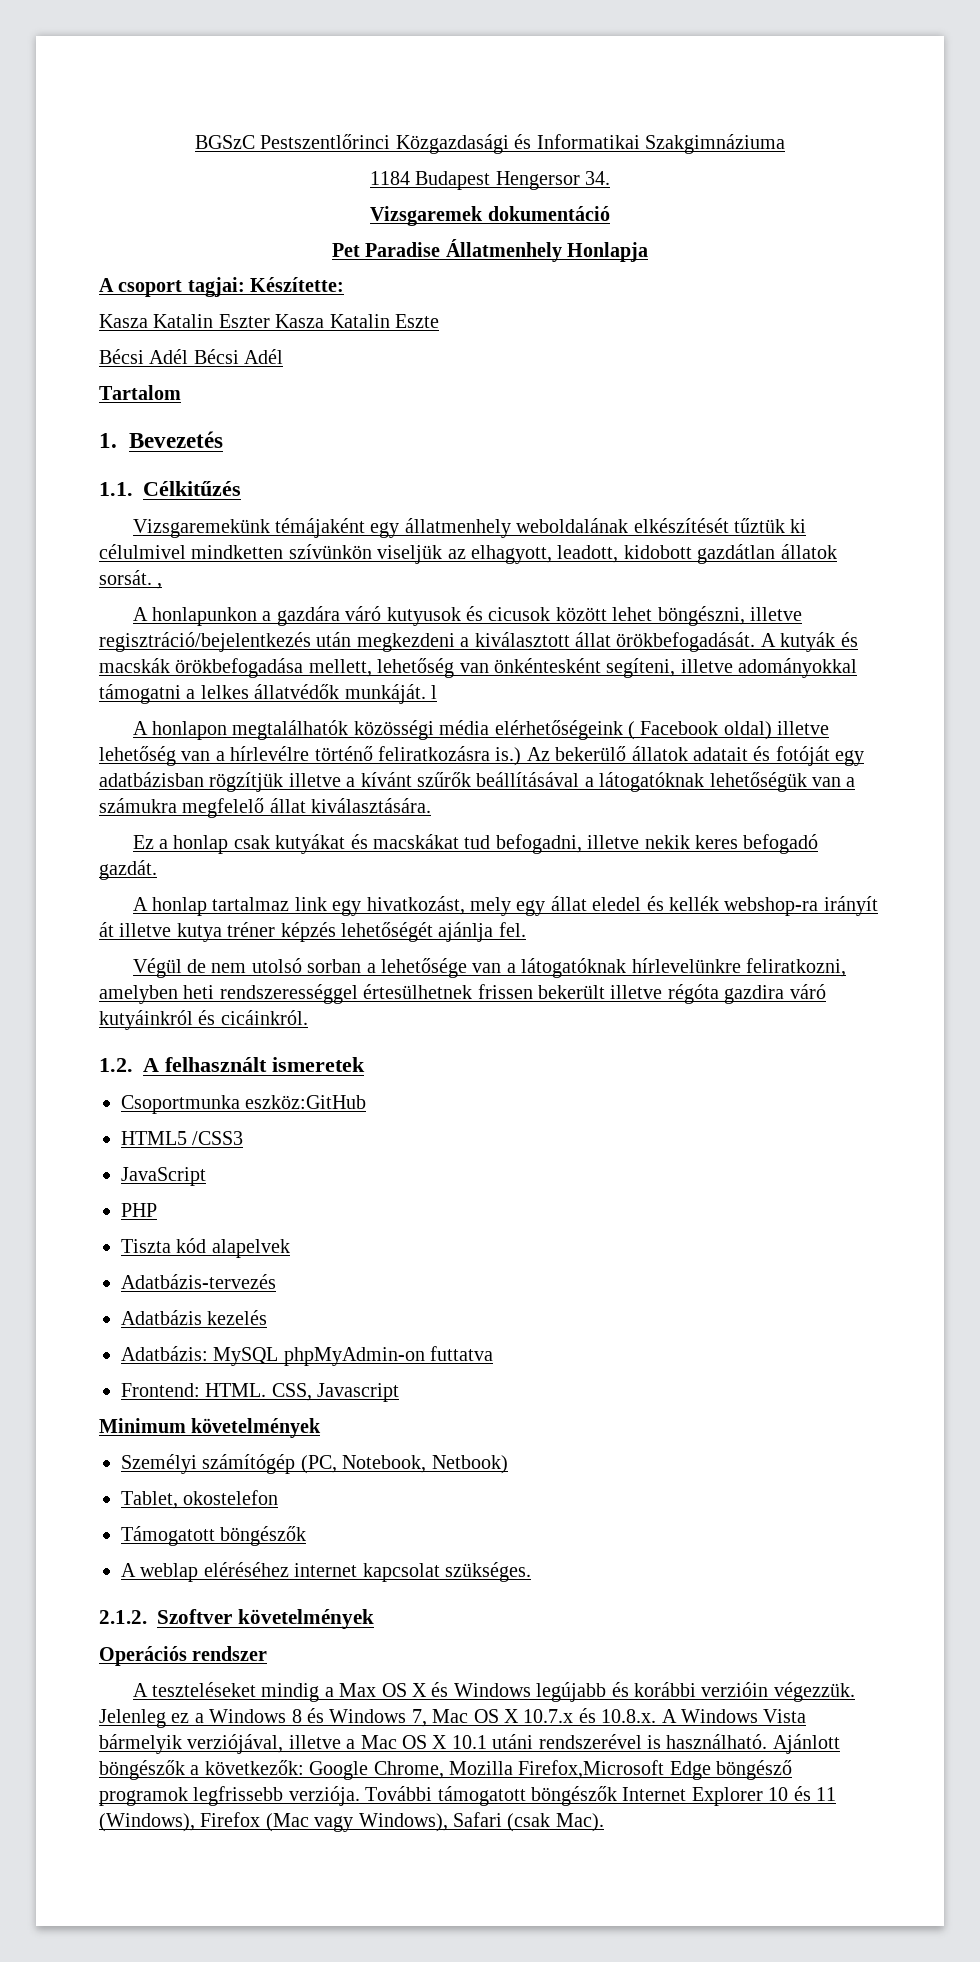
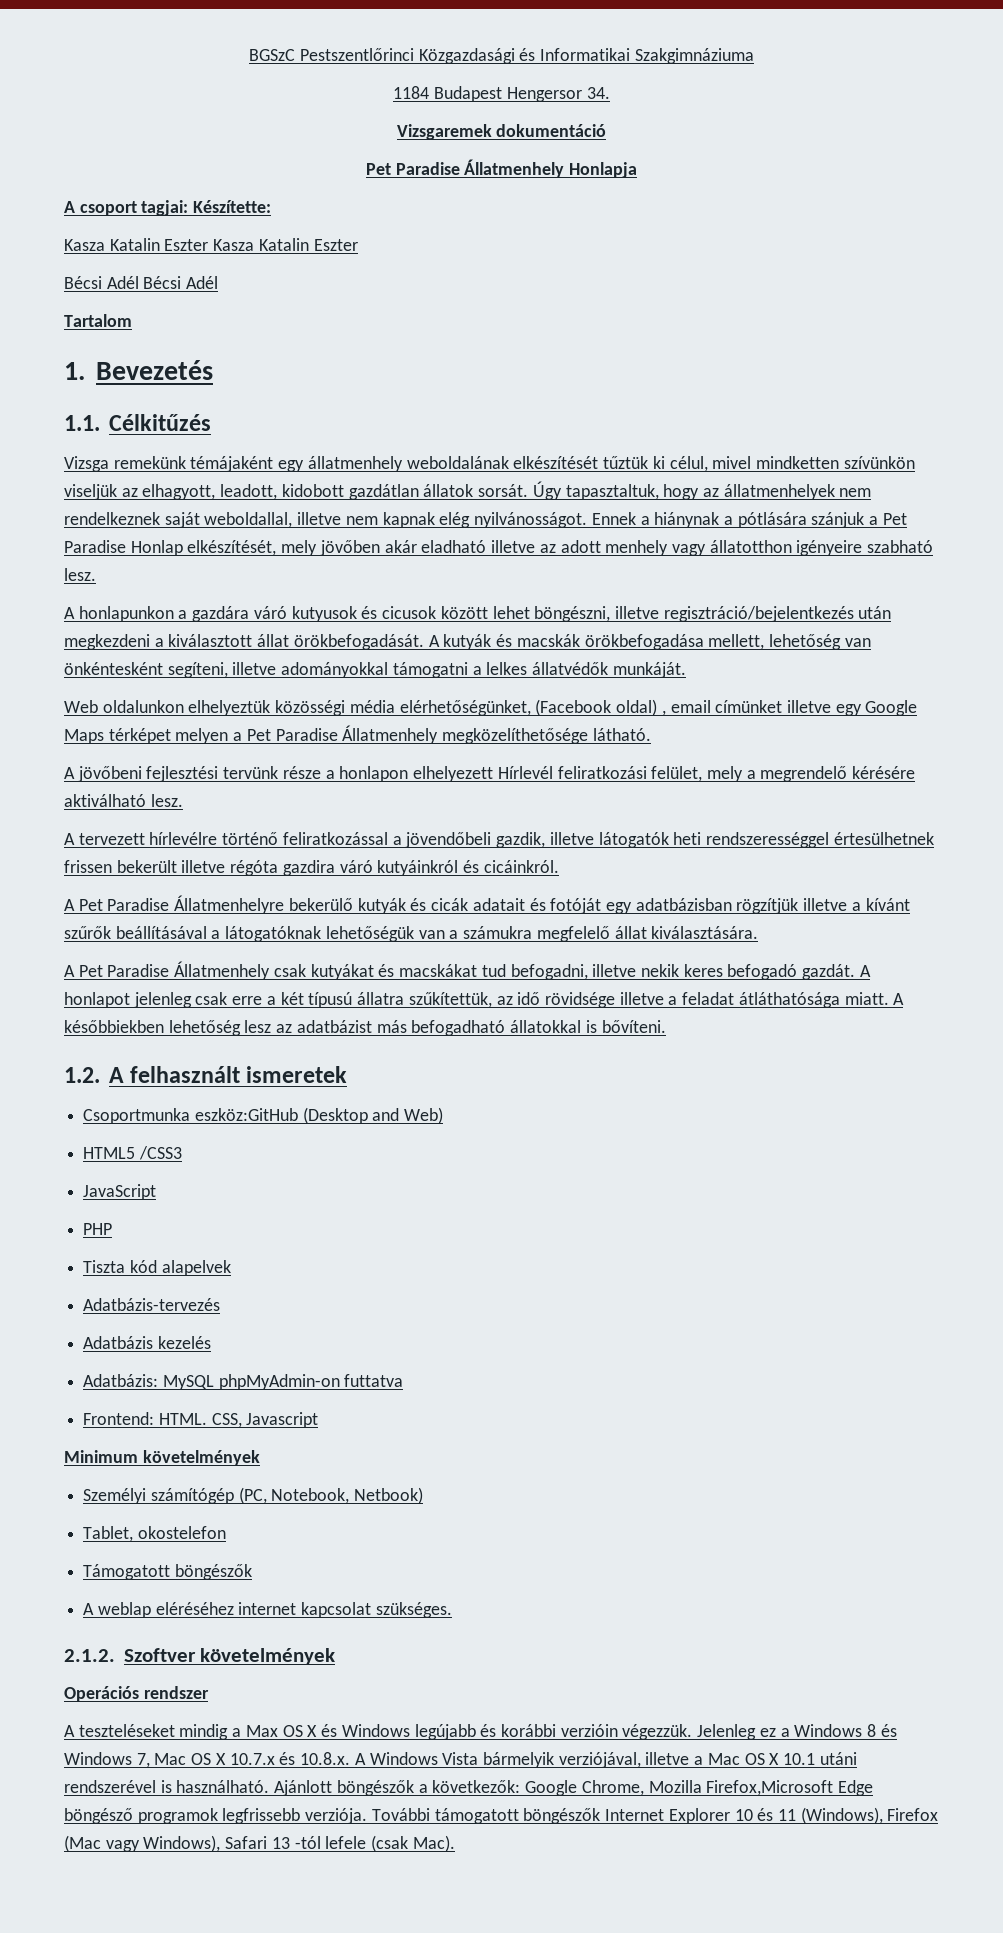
- Kasza Katalin Eszter Kasza Katalin Eszte
+ Kasza Katalin Eszter Kasza Katalin Eszter
- Vizsgaremekünk témájaként egy állatmenhely weboldalának elkészítését tűztük ki célulmivel mindketten szívünkön viseljük az elhagyott, leadott, kidobott gazdátlan állatok sorsát. ,
+ Vizsga remekünk témájaként egy állatmenhely weboldalának elkészítését tűztük ki célul, mivel mindketten szívünkön viseljük az elhagyott, leadott, kidobott gazdátlan állatok sorsát. Úgy tapasztaltuk, hogy az állatmenhelyek nem rendelkeznek saját weboldallal, illetve nem kapnak elég nyilvánosságot. Ennek a hiánynak a pótlására szánjuk a Pet Paradise Honlap elkészítését, mely jövőben akár eladható illetve az adott menhely vagy állatotthon igényeire szabható lesz.
- A kutyák és macskák örökbefogadása mellett, lehetőség van önkéntesként segíteni, illetve adományokkal támogatni a lelkes állatvédők munkáját. l
- A honlapon megtalálhatók közösségi média elérhetőségeink ( Facebook oldal) illetve lehetőség van a hírlevélre történő feliratkozásra is.) Az bekerülő állatok adatait és fotóját egy adatbázisban rögzítjük illetve a kívánt szűrők beállításával a látogatóknak lehetőségük van a számukra megfelelő állat kiválasztására.
+ A kutyák és macskák örökbefogadása mellett, lehetőség van önkéntesként segíteni, illetve adományokkal támogatni a lelkes állatvédők munkáját.
+ Web oldalunkon elhelyeztük közösségi média elérhetőségünket, (Facebook oldal) , email címünket illetve egy Google Maps térképet melyen a Pet Paradise Állatmenhely megközelíthetősége látható.
+ A jövőbeni fejlesztési tervünk része a honlapon elhelyezett Hírlevél feliratkozási felület, mely a megrendelő kérésére aktiválható lesz.
+ A tervezett hírlevélre történő feliratkozással a jövendőbeli gazdik, illetve látogatók heti rendszerességgel értesülhetnek frissen bekerült illetve régóta gazdira váró kutyáinkról és cicáinkról.
+ A Pet Paradise Állatmenhelyre bekerülő kutyák és cicák adatait és fotóját egy adatbázisban rögzítjük illetve a kívánt szűrők beállításával a látogatóknak lehetőségük van a számukra megfelelő állat kiválasztására.
- Ez a honlap csak kutyákat és macskákat tud befogadni, illetve nekik keres befogadó gazdát.
- A honlap tartalmaz link egy hivatkozást, mely egy állat eledel és kellék webshop-ra irányít át illetve kutya tréner képzés lehetőségét ajánlja fel.
- Végül de nem utolsó sorban a lehetősége van a látogatóknak hírlevelünkre feliratkozni, amelyben heti rendszerességgel értesülhetnek frissen bekerült illetve régóta gazdira váró kutyáinkról és cicáinkról.
+ A Pet Paradise Állatmenhely csak kutyákat és macskákat tud befogadni, illetve nekik keres befogadó gazdát. A honlapot jelenleg csak erre a két típusú állatra szűkítettük, az idő rövidsége illetve a feladat átláthatósága miatt. A későbbiekben lehetőség lesz az adatbázist más befogadható állatokkal is bővíteni.
- Csoportmunka eszköz:GitHub
+ Csoportmunka eszköz:GitHub (Desktop and Web)
- További támogatott böngészők Internet Explorer 10 és 11 (Windows), Firefox (Mac vagy Windows), Safari (csak Mac).
+ További támogatott böngészők Internet Explorer 10 és 11 (Windows), Firefox (Mac vagy Windows), Safari 13 -tól lefele (csak Mac).

